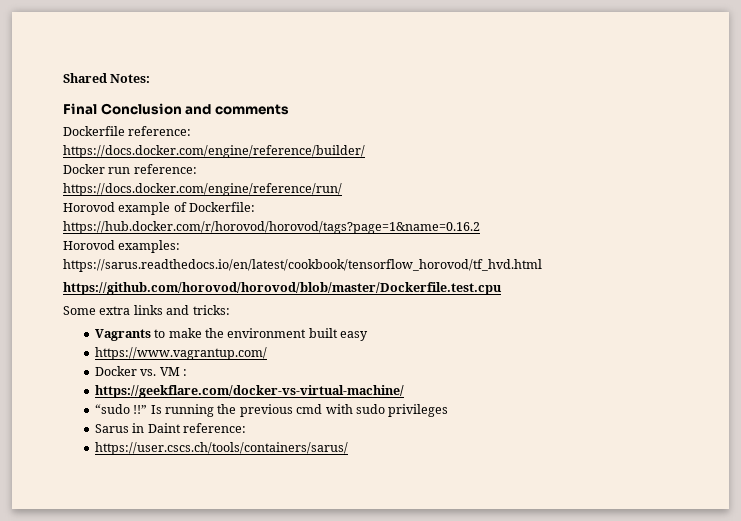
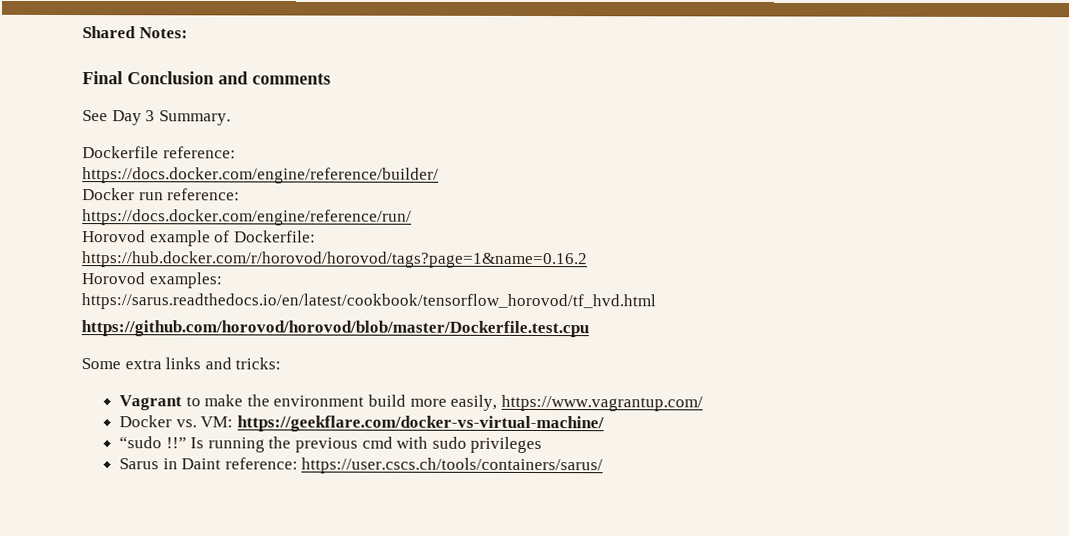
+ See Day 3 Summary.
- Vagrants to make the environment built easy
- https://www.vagrantup.com/
+ Vagrant to make the environment build more easily, https://www.vagrantup.com/
- Docker vs. VM :
- https://geekflare.com/docker-vs-virtual-machine/
+ Docker vs. VM: https://geekflare.com/docker-vs-virtual-machine/
- Sarus in Daint reference:
- https://user.cscs.ch/tools/containers/sarus/
+ Sarus in Daint reference: https://user.cscs.ch/tools/containers/sarus/

